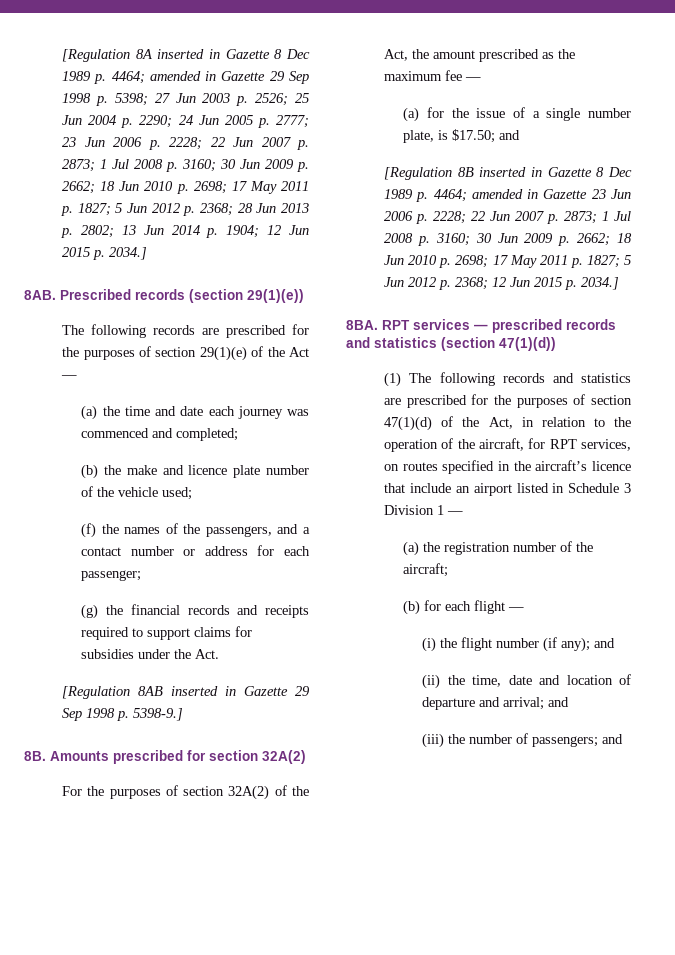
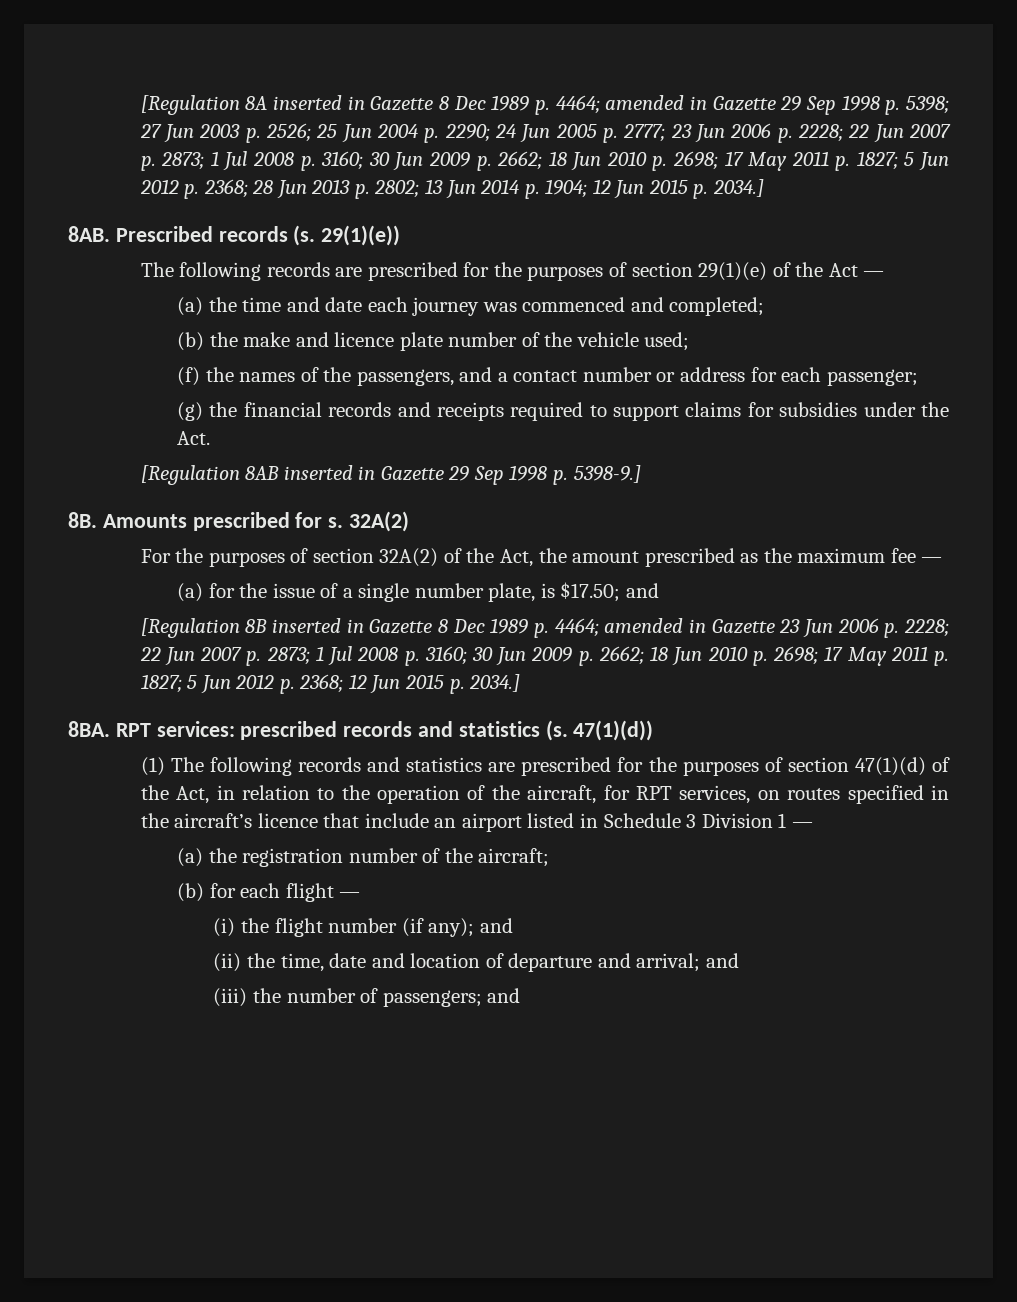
- Prescribed records (section 29(1)(e))
+ Prescribed records (s. 29(1)(e))
- Amounts prescribed for section 32A(2)
+ Amounts prescribed for s. 32A(2)
- RPT services — prescribed records and statistics (section 47(1)(d))
+ RPT services: prescribed records and statistics (s. 47(1)(d))

